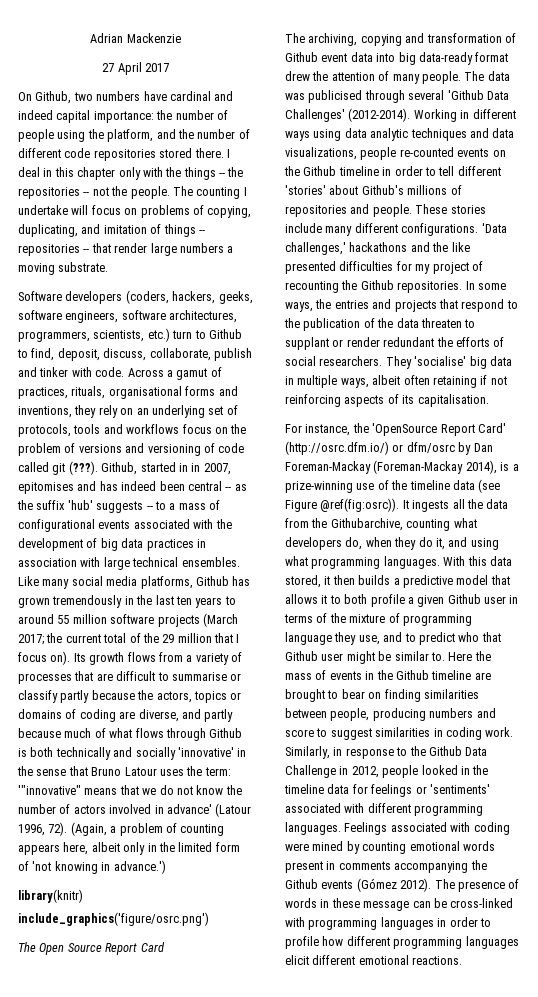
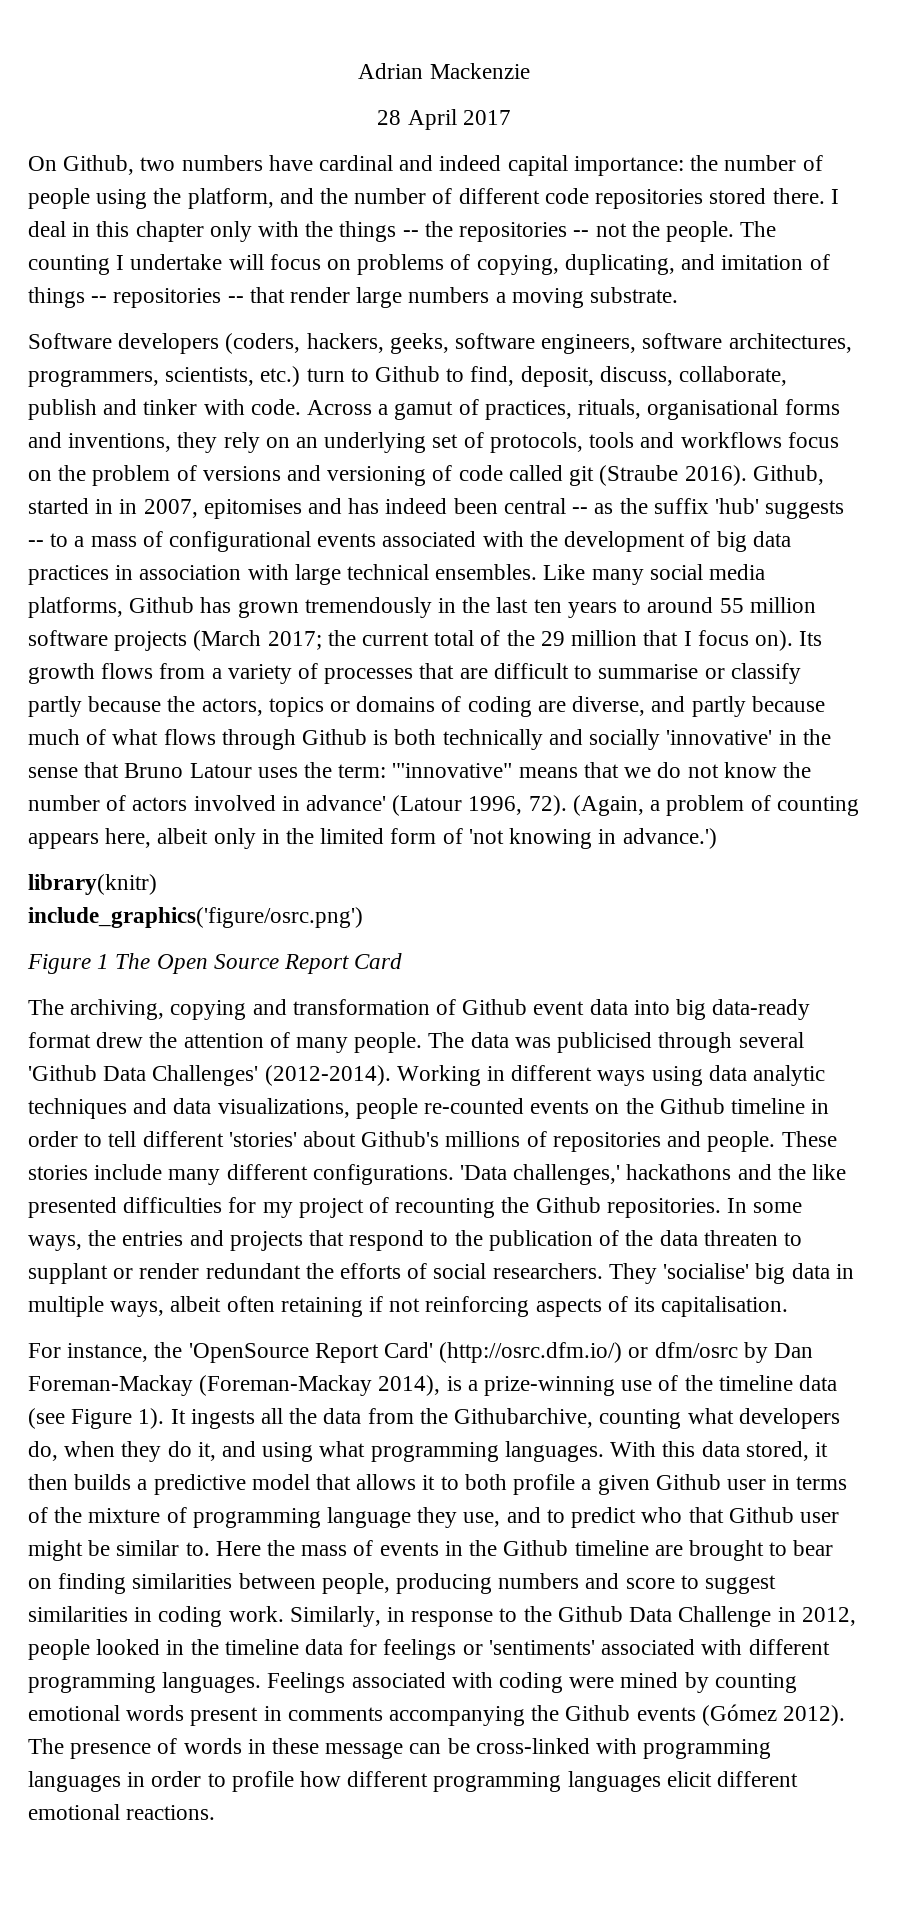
- 27 April 2017
+ 28 April 2017
- Across a gamut of practices, rituals, organisational forms and inventions, they rely on an underlying set of protocols, tools and workflows focus on the problem of versions and versioning of code called git (???).
+ Across a gamut of practices, rituals, organisational forms and inventions, they rely on an underlying set of protocols, tools and workflows focus on the problem of versions and versioning of code called git (Straube 2016).
- The Open Source Report Card
+ Figure 1 The Open Source Report Card
- For instance, the 'OpenSource Report Card' (http://osrc.dfm.io/) or dfm/osrc by Dan Foreman-Mackay (Foreman-Mackay 2014), is a prize-winning use of the timeline data (see Figure @ref(fig:osrc)).
+ For instance, the 'OpenSource Report Card' (http://osrc.dfm.io/) or dfm/osrc by Dan Foreman-Mackay (Foreman-Mackay 2014), is a prize-winning use of the timeline data (see Figure 1).

